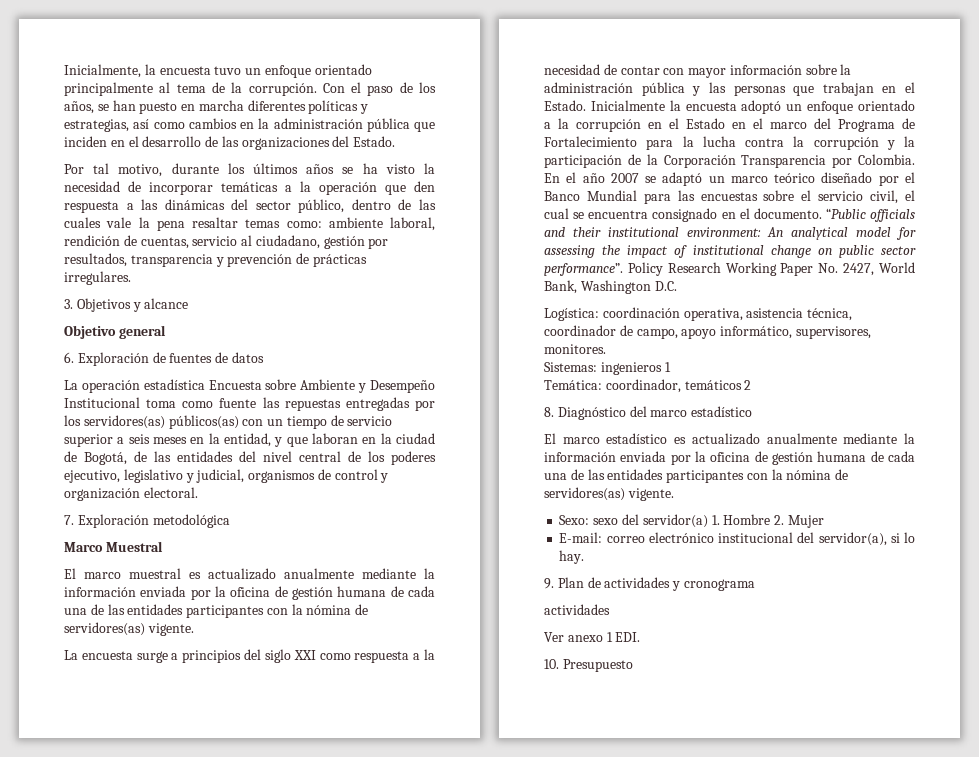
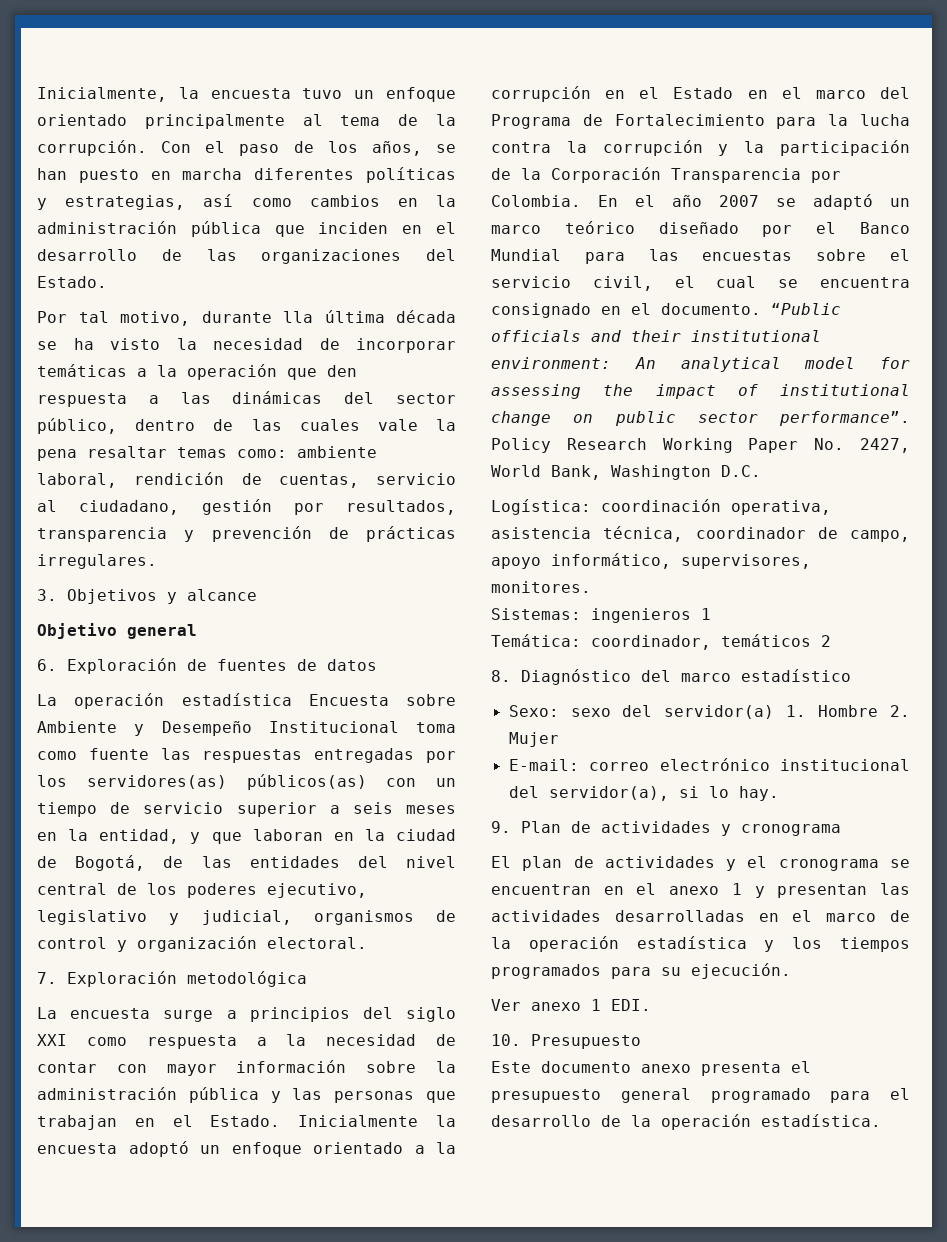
- Por tal motivo, durante los últimos años se ha visto la necesidad de incorporar temáticas a la operación que den respuesta a las dinámicas del sector público, dentro de las cuales vale la pena resaltar temas como: ambiente laboral, rendición de cuentas, servicio al ciudadano, gestión por resultados, transparencia y prevención de prácticas irregulares.
+ Por tal motivo, durante lla última década se ha visto la necesidad de incorporar temáticas a la operación que den respuesta a las dinámicas del sector público, dentro de las cuales vale la pena resaltar temas como: ambiente laboral, rendición de cuentas, servicio al ciudadano, gestión por resultados, transparencia y prevención de prácticas irregulares.
- La operación estadística Encuesta sobre Ambiente y Desempeño Institucional toma como fuente las repuestas entregadas por los servidores(as) públicos(as) con un tiempo de servicio superior a seis meses en la entidad, y que laboran en la ciudad de Bogotá, de las entidades del nivel central de los poderes ejecutivo, legislativo y judicial, organismos de control y organización electoral.
+ La operación estadística Encuesta sobre Ambiente y Desempeño Institucional toma como fuente las respuestas entregadas por los servidores(as) públicos(as) con un tiempo de servicio superior a seis meses en la entidad, y que laboran en la ciudad de Bogotá, de las entidades del nivel central de los poderes ejecutivo, legislativo y judicial, organismos de control y organización electoral.
- Marco Muestral
- El marco muestral es actualizado anualmente mediante la información enviada por la oficina de gestión humana de cada una de las entidades participantes con la nómina de servidores(as) vigente.
- El marco estadístico es actualizado anualmente mediante la información enviada por la oficina de gestión humana de cada una de las entidades participantes con la nómina de servidores(as) vigente.
  9. Plan de actividades y cronograma
- actividades
+ El plan de actividades y el cronograma se encuentran en el anexo 1 y presentan las actividades desarrolladas en el marco de la operación estadística y los tiempos programados para su ejecución.
+ Este documento anexo presenta el presupuesto general programado para el desarrollo de la operación estadística.

